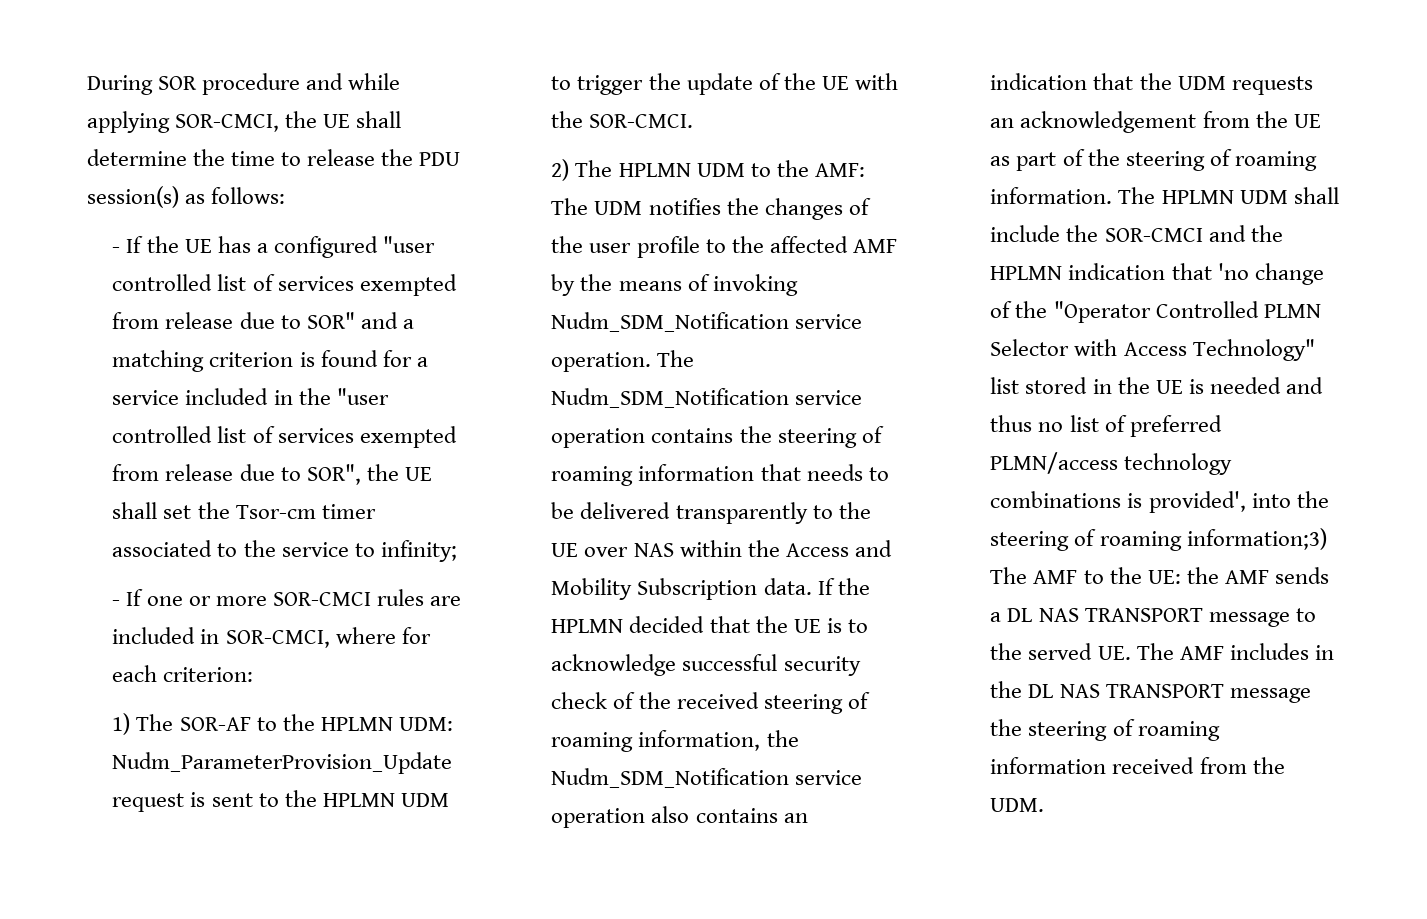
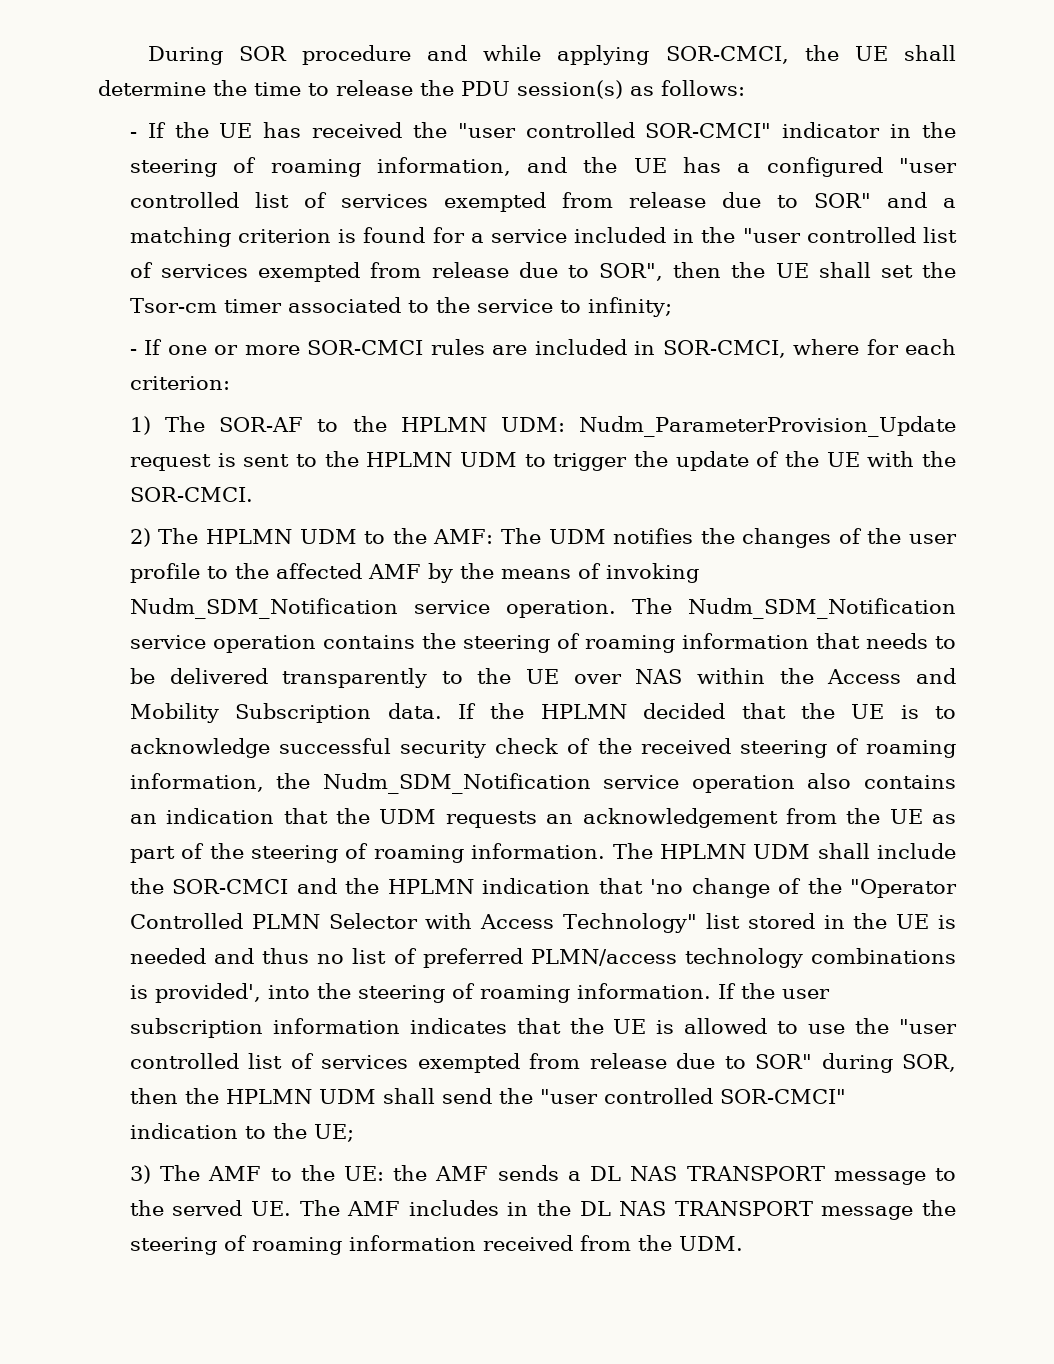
- - If the UE has a configured "user controlled list of services exempted from release due to SOR" and a matching criterion is found for a service included in the "user controlled list of services exempted from release due to SOR", the UE shall set the Tsor-cm timer associated to the service to infinity;
+ - If the UE has received the "user controlled SOR-CMCI" indicator in the steering of roaming information, and the UE has a configured "user controlled list of services exempted from release due to SOR" and a matching criterion is found for a service included in the "user controlled list of services exempted from release due to SOR", then the UE shall set the Tsor-cm timer associated to the service to infinity;
- The HPLMN UDM shall include the SOR-CMCI and the HPLMN indication that 'no change of the "Operator Controlled PLMN Selector with Access Technology" list stored in the UE is needed and thus no list of preferred PLMN/access technology combinations is provided', into the steering of roaming information;3) The AMF to the UE:
+ The HPLMN UDM shall include the SOR-CMCI and the HPLMN indication that 'no change of the "Operator Controlled PLMN Selector with Access Technology" list stored in the UE is needed and thus no list of preferred PLMN/access technology combinations is provided', into the steering of roaming information. If the user subscription information indicates that the UE is allowed to use the "user controlled list of services exempted from release due to SOR" during SOR, then the HPLMN UDM shall send the "user controlled SOR-CMCI" indication to the UE;
+ 3) The AMF to the UE:

